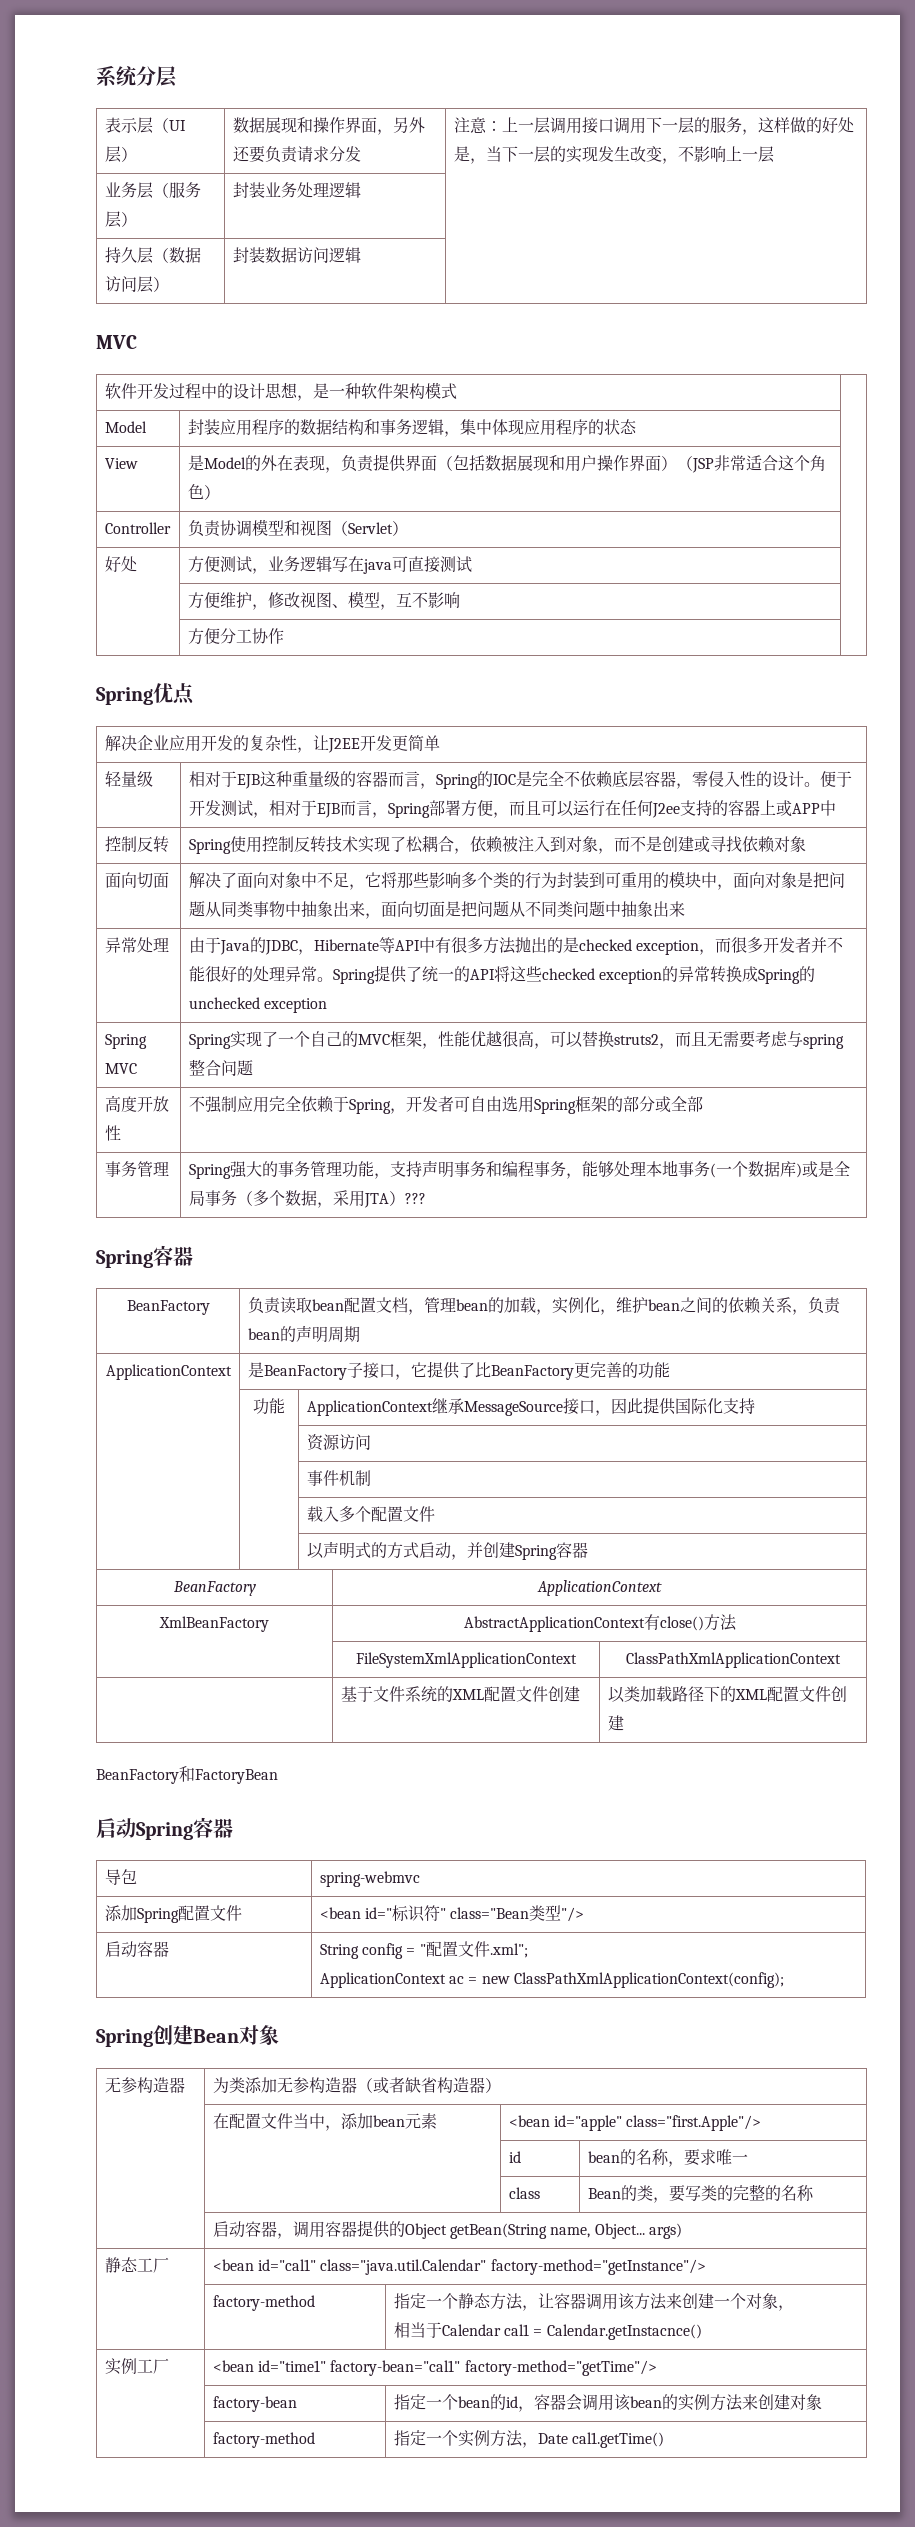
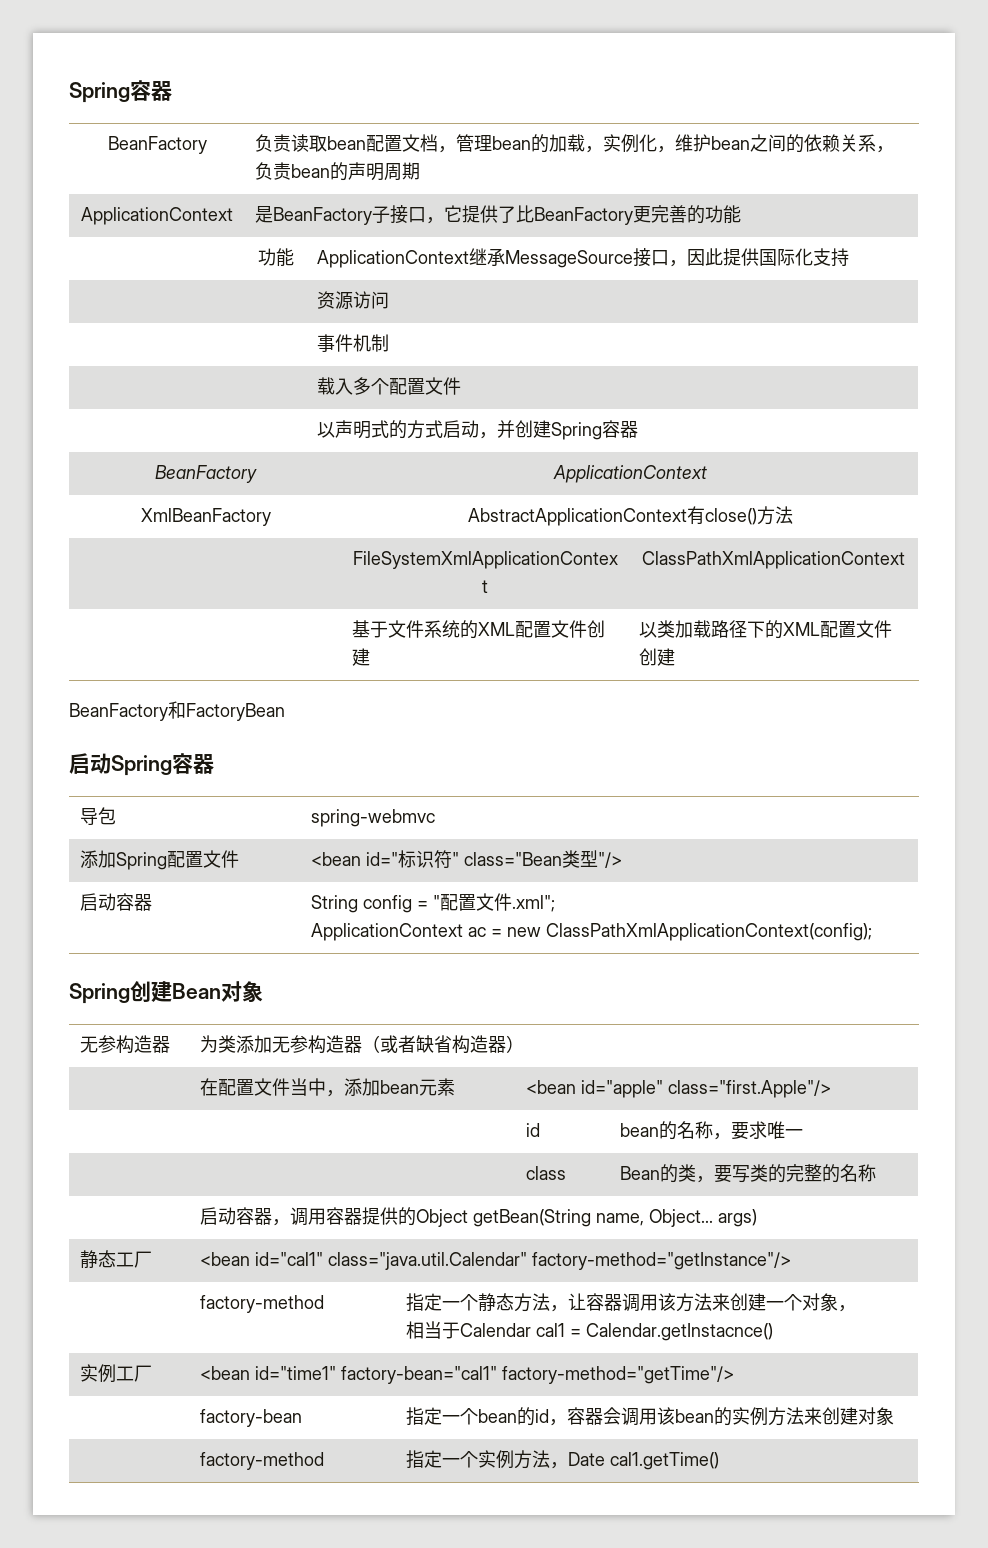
- 系统分层
- 表示层（UI层） | 数据展现和操作界面，另外还要负责请求分发 | 注意：上一层调用接口调用下一层的服务，这样做的好处是，当下一层的实现发生改变，不影响上一层
- 业务层（服务层） | 封装业务处理逻辑 |
- 持久层（数据访问层） | 封装数据访问逻辑 |
- MVC
- 软件开发过程中的设计思想，是一种软件架构模式 |
- Model | 封装应用程序的数据结构和事务逻辑，集中体现应用程序的状态 |
- View | 是Model的外在表现，负责提供界面（包括数据展现和用户操作界面）（JSP非常适合这个角色） |
- Controller | 负责协调模型和视图（Servlet） |
- 好处 | 方便测试，业务逻辑写在java可直接测试 |
- | 方便维护，修改视图、模型，互不影响 |
- | 方便分工协作 |
- Spring优点
- 解决企业应用开发的复杂性，让J2EE开发更简单
- 轻量级 | 相对于EJB这种重量级的容器而言，Spring的IOC是完全不依赖底层容器，零侵入性的设计。便于开发测试，相对于EJB而言，Spring部署方便，而且可以运行在任何J2ee支持的容器上或APP中
- 控制反转 | Spring使用控制反转技术实现了松耦合，依赖被注入到对象，而不是创建或寻找依赖对象
- 面向切面 | 解决了面向对象中不足，它将那些影响多个类的行为封装到可重用的模块中，面向对象是把问题从同类事物中抽象出来，面向切面是把问题从不同类问题中抽象出来
- 异常处理 | 由于Java的JDBC，Hibernate等API中有很多方法抛出的是checked exception，而很多开发者并不能很好的处理异常。Spring提供了统一的API将这些checked exception的异常转换成Spring的unchecked exception
- Spring MVC | Spring实现了一个自己的MVC框架，性能优越很高，可以替换struts2，而且无需要考虑与spring整合问题
- 高度开放性 | 不强制应用完全依赖于Spring，开发者可自由选用Spring框架的部分或全部
- 事务管理 | Spring强大的事务管理功能，支持声明事务和编程事务，能够处理本地事务(一个数据库)或是全局事务（多个数据，采用JTA）???

